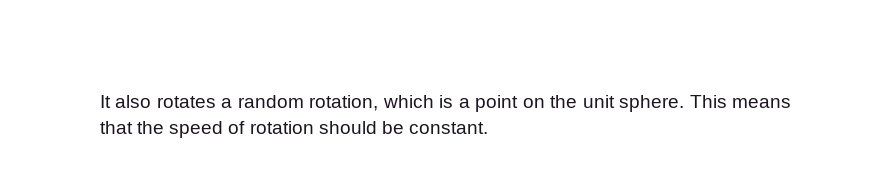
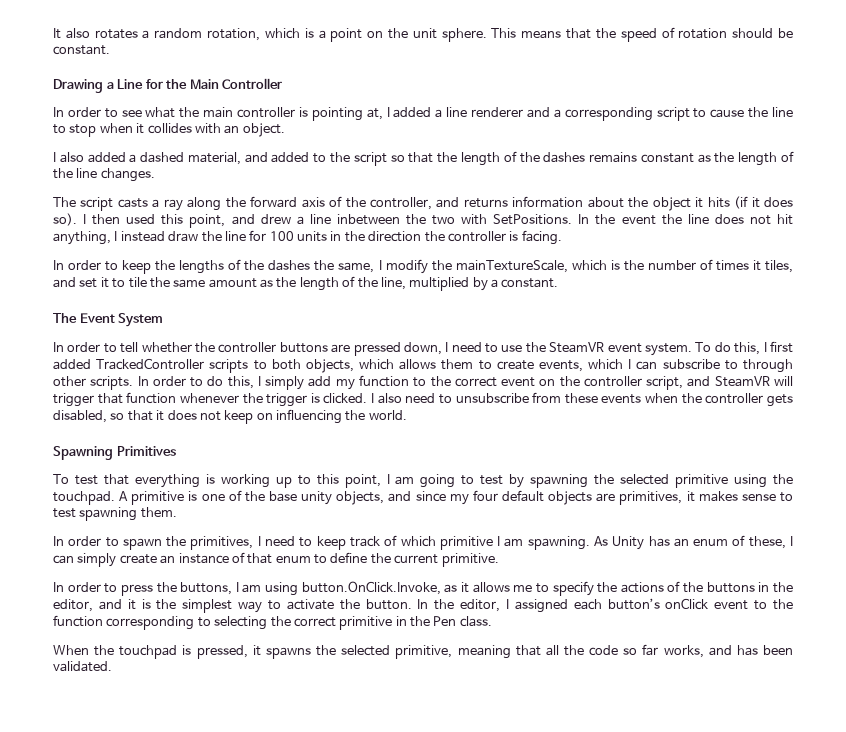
+ Drawing a Line for the Main Controller
+ In order to see what the main controller is pointing at, I added a line renderer and a corresponding script to cause the line to stop when it collides with an object.
+ I also added a dashed material, and added to the script so that the length of the dashes remains constant as the length of the line changes.
+ The script casts a ray along the forward axis of the controller, and returns information about the object it hits (if it does so). I then used this point, and drew a line inbetween the two with SetPositions. In the event the line does not hit anything, I instead draw the line for 100 units in the direction the controller is facing.
+ In order to keep the lengths of the dashes the same, I modify the mainTextureScale, which is the number of times it tiles, and set it to tile the same amount as the length of the line, multiplied by a constant.
+ The Event System
+ In order to tell whether the controller buttons are pressed down, I need to use the SteamVR event system. To do this, I first added TrackedController scripts to both objects, which allows them to create events, which I can subscribe to through other scripts. In order to do this, I simply add my function to the correct event on the controller script, and SteamVR will trigger that function whenever the trigger is clicked. I also need to unsubscribe from these events when the controller gets disabled, so that it does not keep on influencing the world.
+ Spawning Primitives
+ To test that everything is working up to this point, I am going to test by spawning the selected primitive using the touchpad. A primitive is one of the base unity objects, and since my four default objects are primitives, it makes sense to test spawning them.
+ In order to spawn the primitives, I need to keep track of which primitive I am spawning. As Unity has an enum of these, I can simply create an instance of that enum to define the current primitive.
+ In order to press the buttons, I am using button.OnClick.Invoke, as it allows me to specify the actions of the buttons in the editor, and it is the simplest way to activate the button. In the editor, I assigned each button’s onClick event to the function corresponding to selecting the correct primitive in the Pen class.
+ When the touchpad is pressed, it spawns the selected primitive, meaning that all the code so far works, and has been validated.

